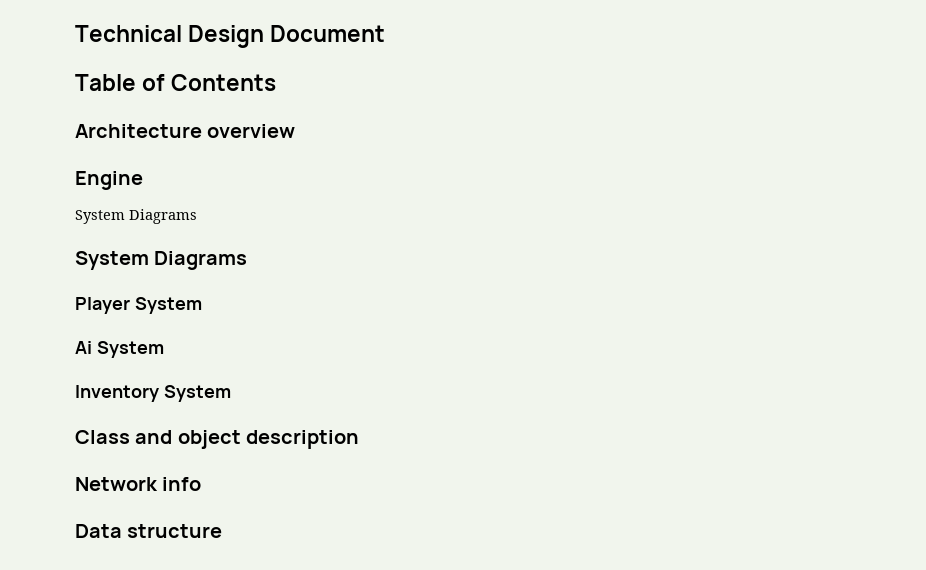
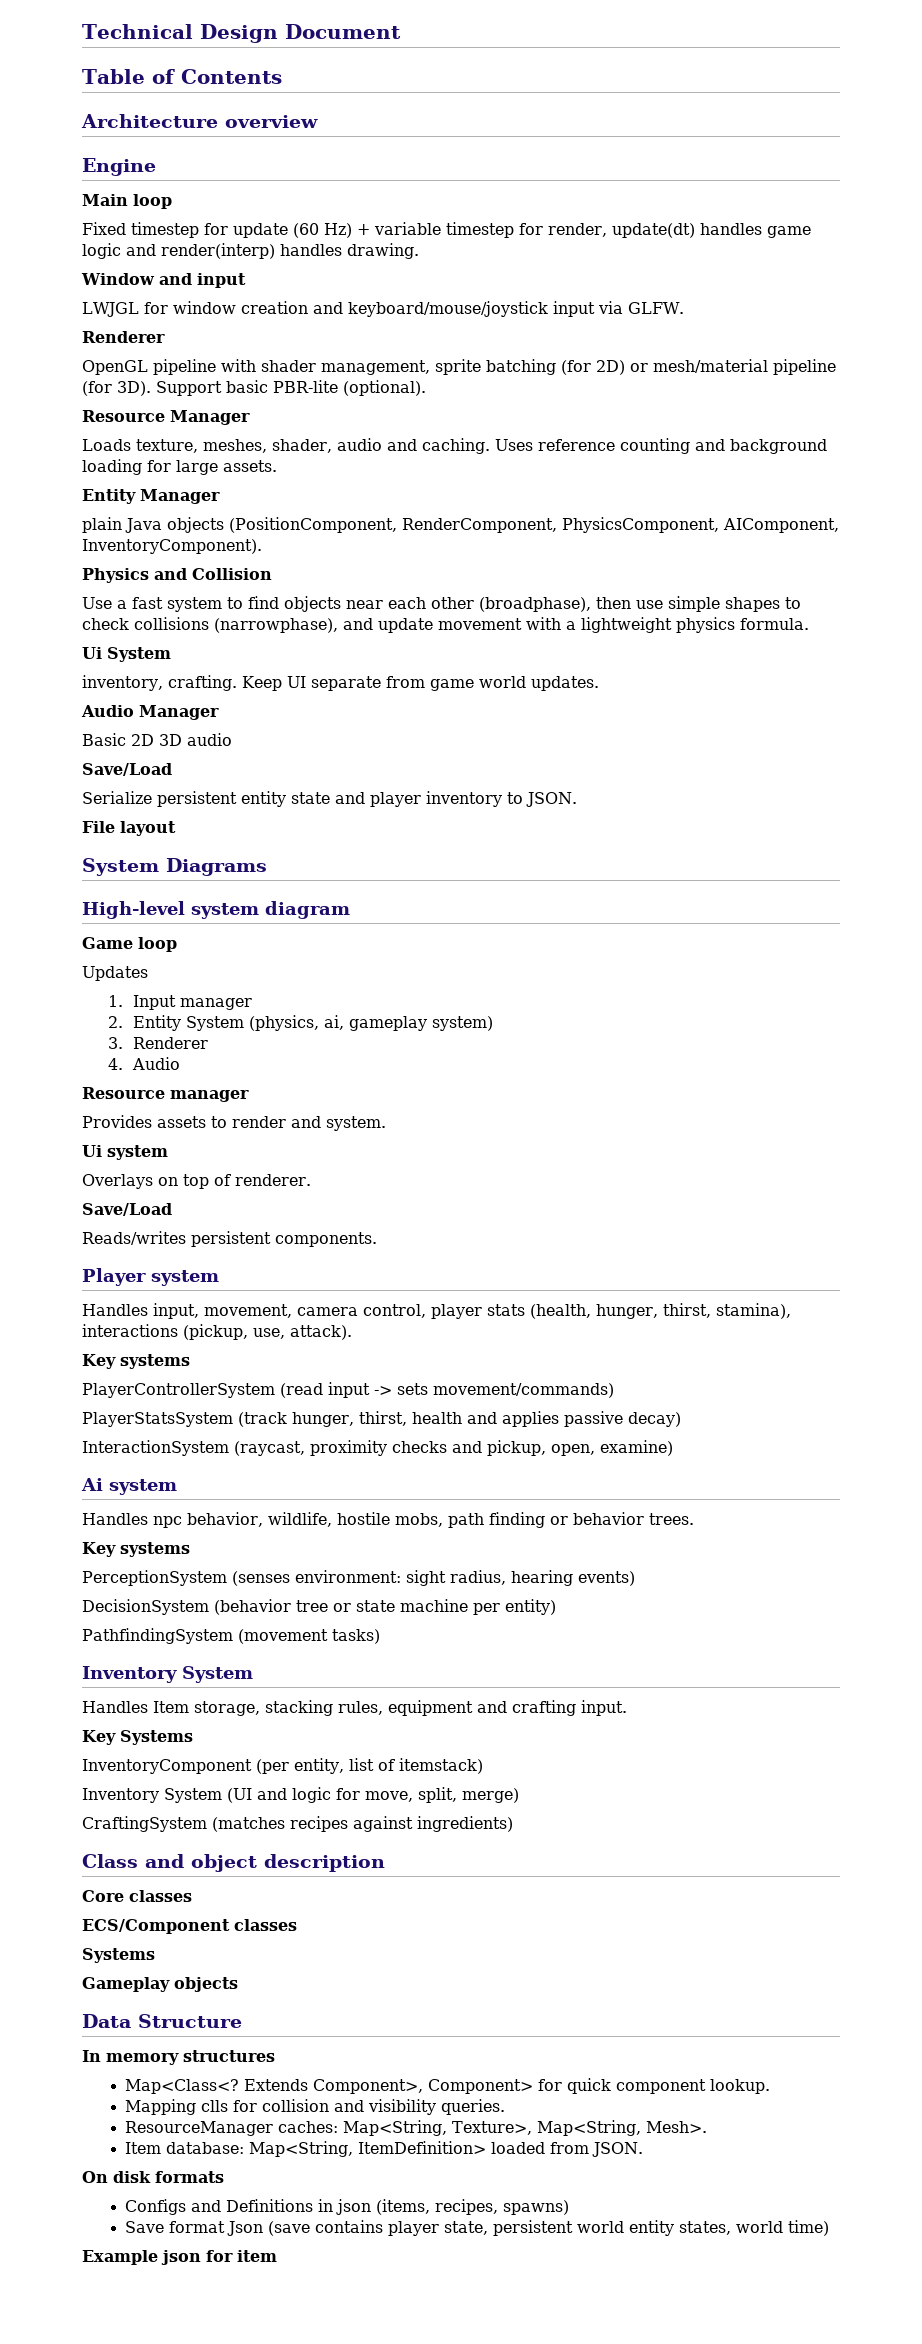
  Engine
+ Main loop
+ Fixed timestep for update (60 Hz) + variable timestep for render, update(dt) handles game logic and render(interp) handles drawing.
+ Window and input
+ LWJGL for window creation and keyboard/mouse/joystick input via GLFW.
+ Renderer
+ OpenGL pipeline with shader management, sprite batching (for 2D) or mesh/material pipeline (for 3D). Support basic PBR-lite (optional).
+ Resource Manager
+ Loads texture, meshes, shader, audio and caching. Uses reference counting and background loading for large assets.
+ Entity Manager
+ plain Java objects (PositionComponent, RenderComponent, PhysicsComponent, AIComponent, InventoryComponent).
+ Physics and Collision
+ Use a fast system to find objects near each other (broadphase), then use simple shapes to check collisions (narrowphase), and update movement with a lightweight physics formula.
+ Ui System
+ inventory, crafting. Keep UI separate from game world updates.
+ Audio Manager
+ Basic 2D 3D audio
+ Save/Load
+ Serialize persistent entity state and player inventory to JSON.
+ File layout
  System Diagrams
- System Diagrams
- Player System
- Ai System
+ High-level system diagram
+ Game loop
+ Updates
+ 1. Input manager
+ 2. Entity System (physics, ai, gameplay system)
+ 3. Renderer
+ 4. Audio
+ Resource manager
+ Provides assets to render and system.
+ Ui system
+ Overlays on top of renderer.
+ Save/Load
+ Reads/writes persistent components.
+ Player system
+ Handles input, movement, camera control, player stats (health, hunger, thirst, stamina), interactions (pickup, use, attack).
+ Key systems
+ PlayerControllerSystem (read input -> sets movement/commands)
+ PlayerStatsSystem (track hunger, thirst, health and applies passive decay)
+ InteractionSystem (raycast, proximity checks and pickup, open, examine)
+ Ai system
+ Handles npc behavior, wildlife, hostile mobs, path finding or behavior trees.
+ Key systems
+ PerceptionSystem (senses environment: sight radius, hearing events)
+ DecisionSystem (behavior tree or state machine per entity)
+ PathfindingSystem (movement tasks)
  Inventory System
+ Handles Item storage, stacking rules, equipment and crafting input.
+ Key Systems
+ InventoryComponent (per entity, list of itemstack)
+ Inventory System (UI and logic for move, split, merge)
+ CraftingSystem (matches recipes against ingredients)
  Class and object description
- Network info
- Data structure
+ Core classes
+ ECS/Component classes
+ Systems
+ Gameplay objects
+ Data Structure
+ In memory structures
+ Map<Class<? Extends Component>, Component> for quick component lookup.
+ Mapping clls for collision and visibility queries.
+ ResourceManager caches: Map<String, Texture>, Map<String, Mesh>.
+ Item database: Map<String, ItemDefinition> loaded from JSON.
+ On disk formats
+ Configs and Definitions in json (items, recipes, spawns)
+ Save format Json (save contains player state, persistent world entity states, world time)
+ Example json for item

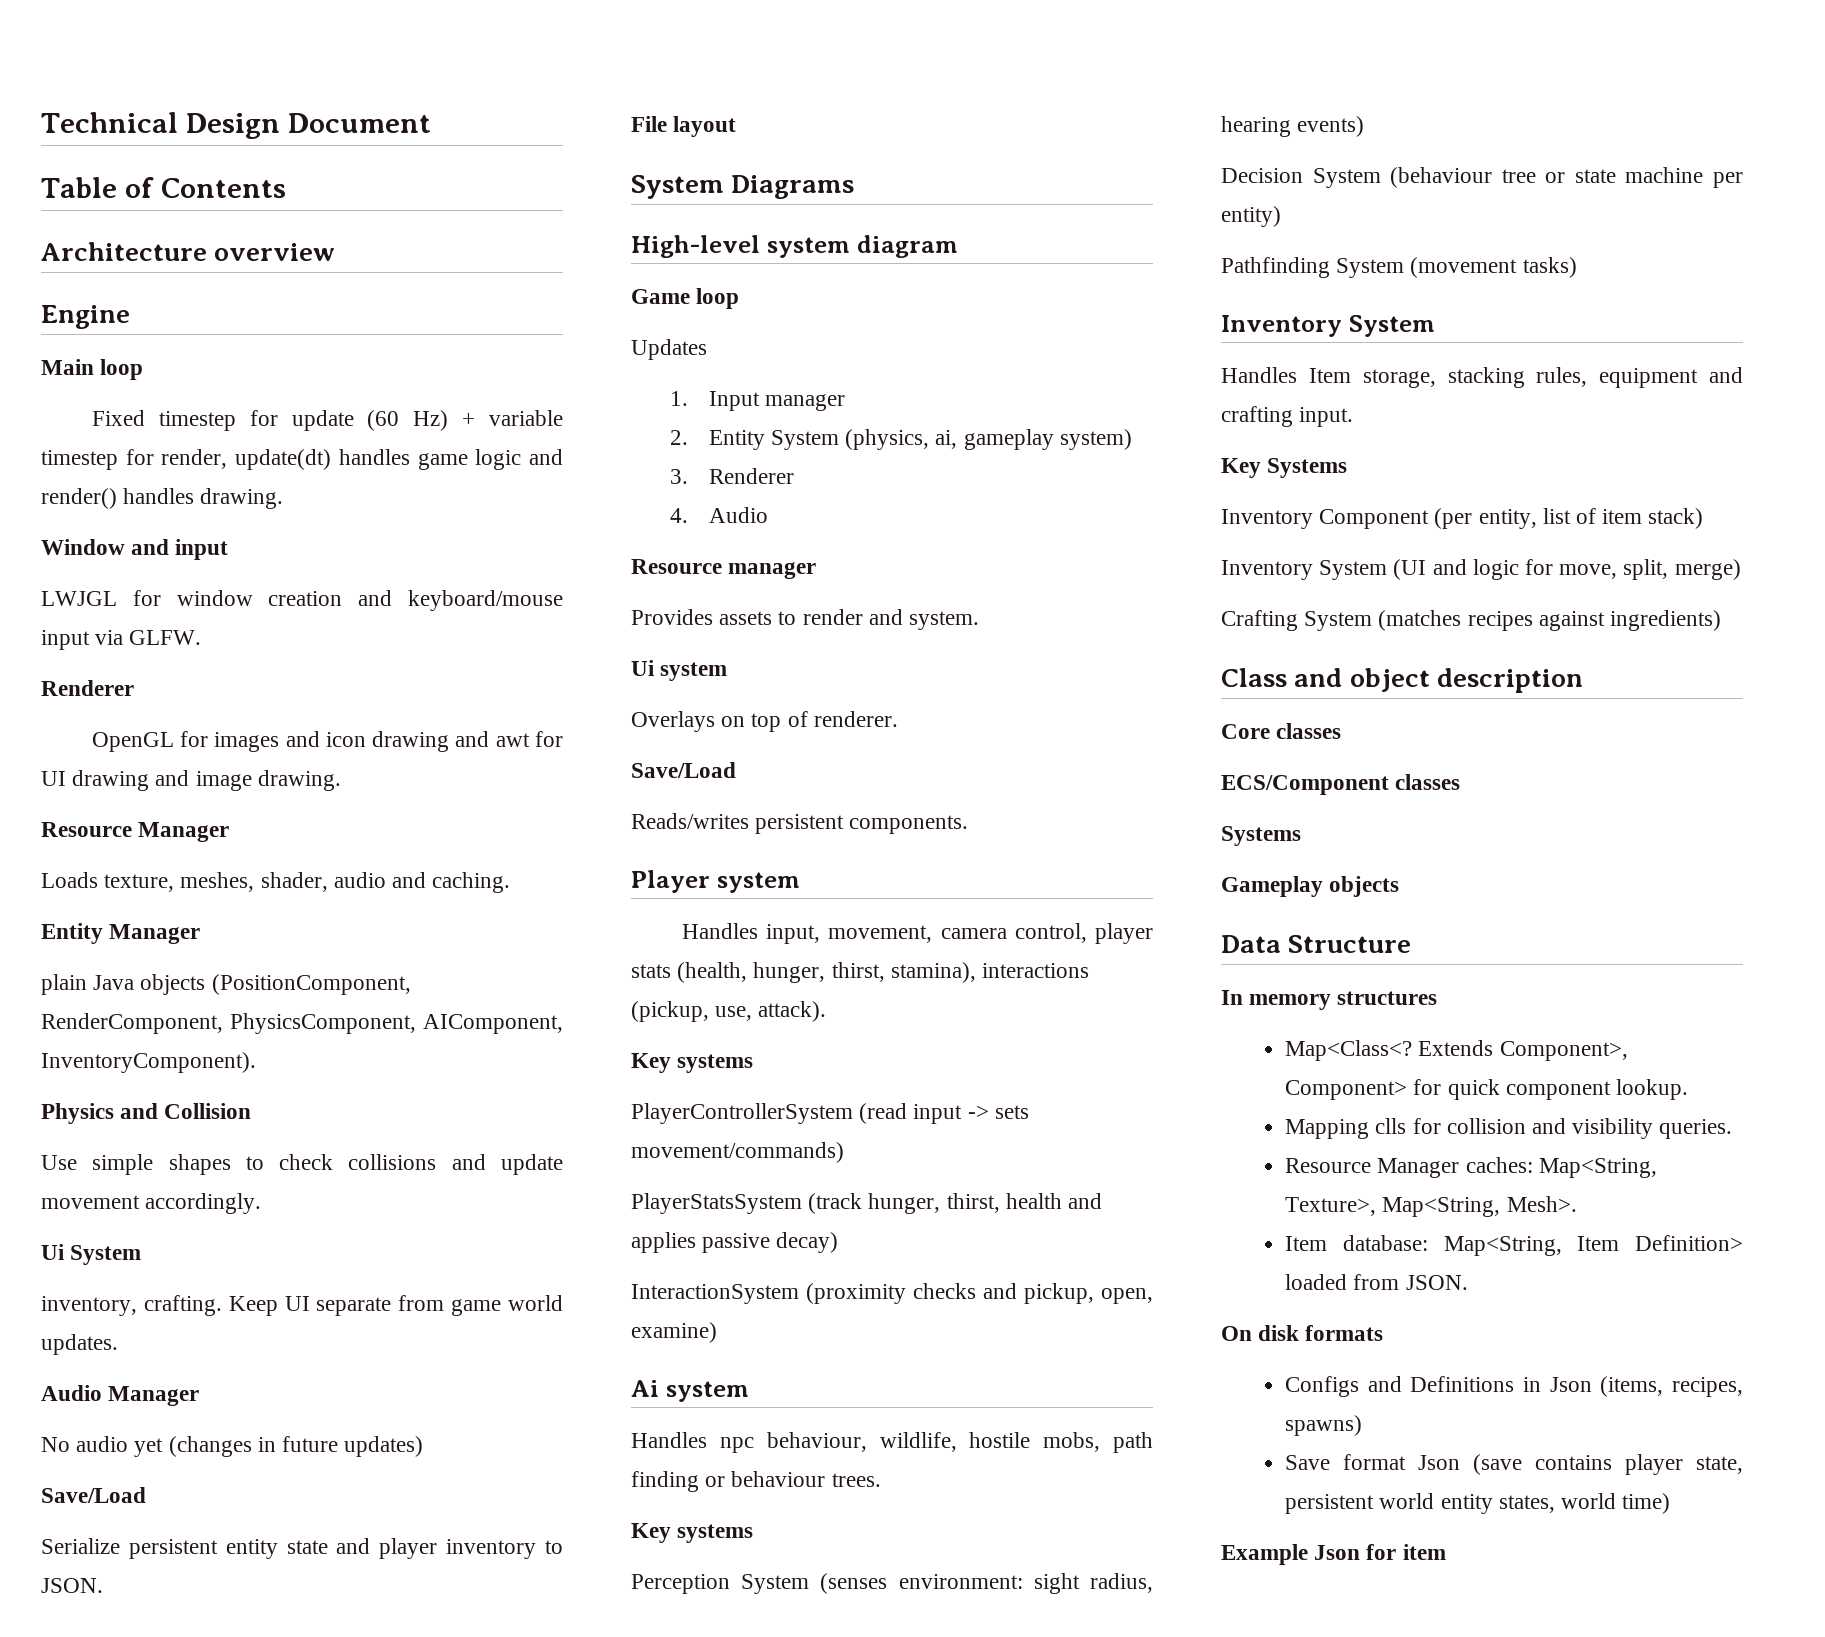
- Fixed timestep for update (60 Hz) + variable timestep for render, update(dt) handles game logic and render(interp) handles drawing.
+ Fixed timestep for update (60 Hz) + variable timestep for render, update(dt) handles game logic and render() handles drawing.
- LWJGL for window creation and keyboard/mouse/joystick input via GLFW.
+ LWJGL for window creation and keyboard/mouse input via GLFW.
- OpenGL pipeline with shader management, sprite batching (for 2D) or mesh/material pipeline (for 3D). Support basic PBR-lite (optional).
+ OpenGL for images and icon drawing and awt for UI drawing and image drawing.
- Uses reference counting and background loading for large assets.
- Use a fast system to find objects near each other (broadphase), then use simple shapes to check collisions (narrowphase), and update movement with a lightweight physics formula.
+ Use simple shapes to check collisions and update movement accordingly.
- Basic 2D 3D audio
+ No audio yet (changes in future updates)
- InteractionSystem (raycast, proximity checks and pickup, open, examine)
+ InteractionSystem (proximity checks and pickup, open, examine)
- Handles npc behavior, wildlife, hostile mobs, path finding or behavior trees.
+ Handles npc behaviour, wildlife, hostile mobs, path finding or behaviour trees.
- PerceptionSystem (senses environment: sight radius, hearing events)
+ Perception System (senses environment: sight radius, hearing events)
- DecisionSystem (behavior tree or state machine per entity)
+ Decision System (behaviour tree or state machine per entity)
- PathfindingSystem (movement tasks)
+ Pathfinding System (movement tasks)
- InventoryComponent (per entity, list of itemstack)
+ Inventory Component (per entity, list of item stack)
- CraftingSystem (matches recipes against ingredients)
+ Crafting System (matches recipes against ingredients)
- ResourceManager caches: Map<String, Texture>, Map<String, Mesh>.
+ Resource Manager caches: Map<String, Texture>, Map<String, Mesh>.
- Item database: Map<String, ItemDefinition> loaded from JSON.
+ Item database: Map<String, Item Definition> loaded from JSON.
- Configs and Definitions in json (items, recipes, spawns)
+ Configs and Definitions in Json (items, recipes, spawns)
- Example json for item
+ Example Json for item

